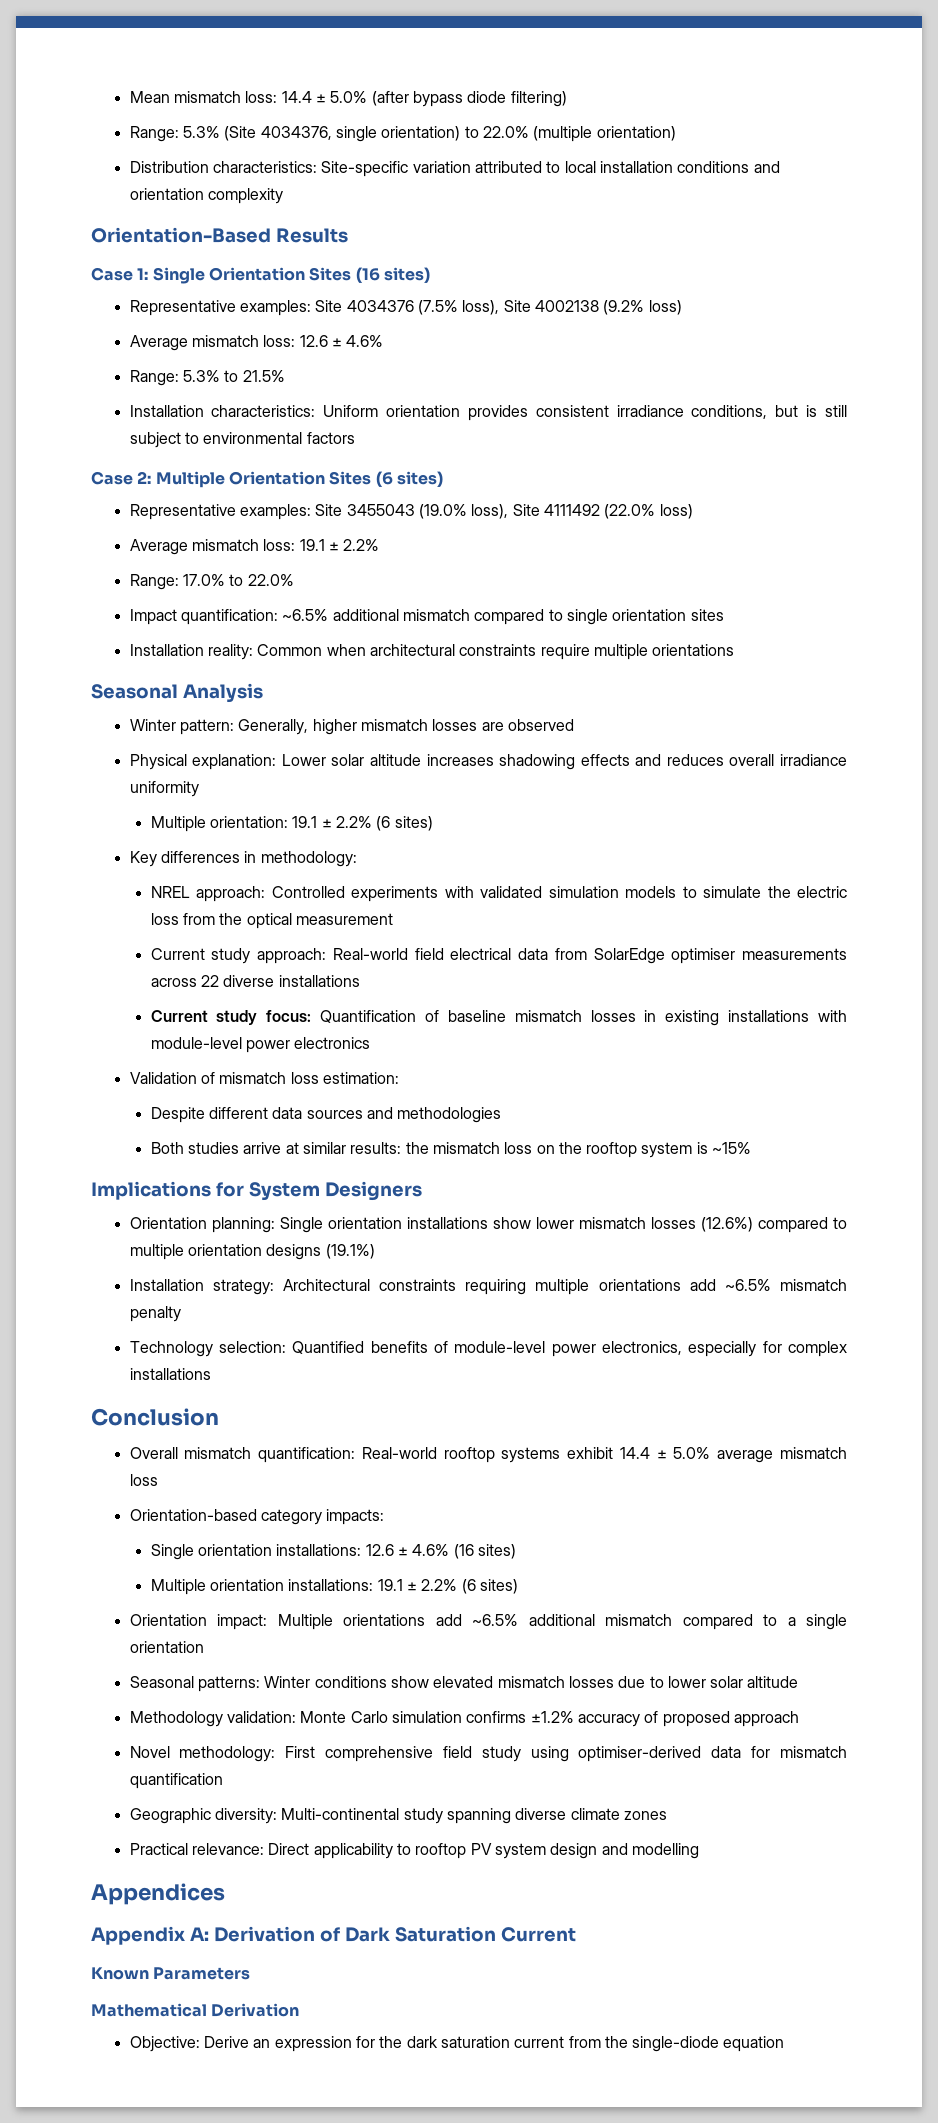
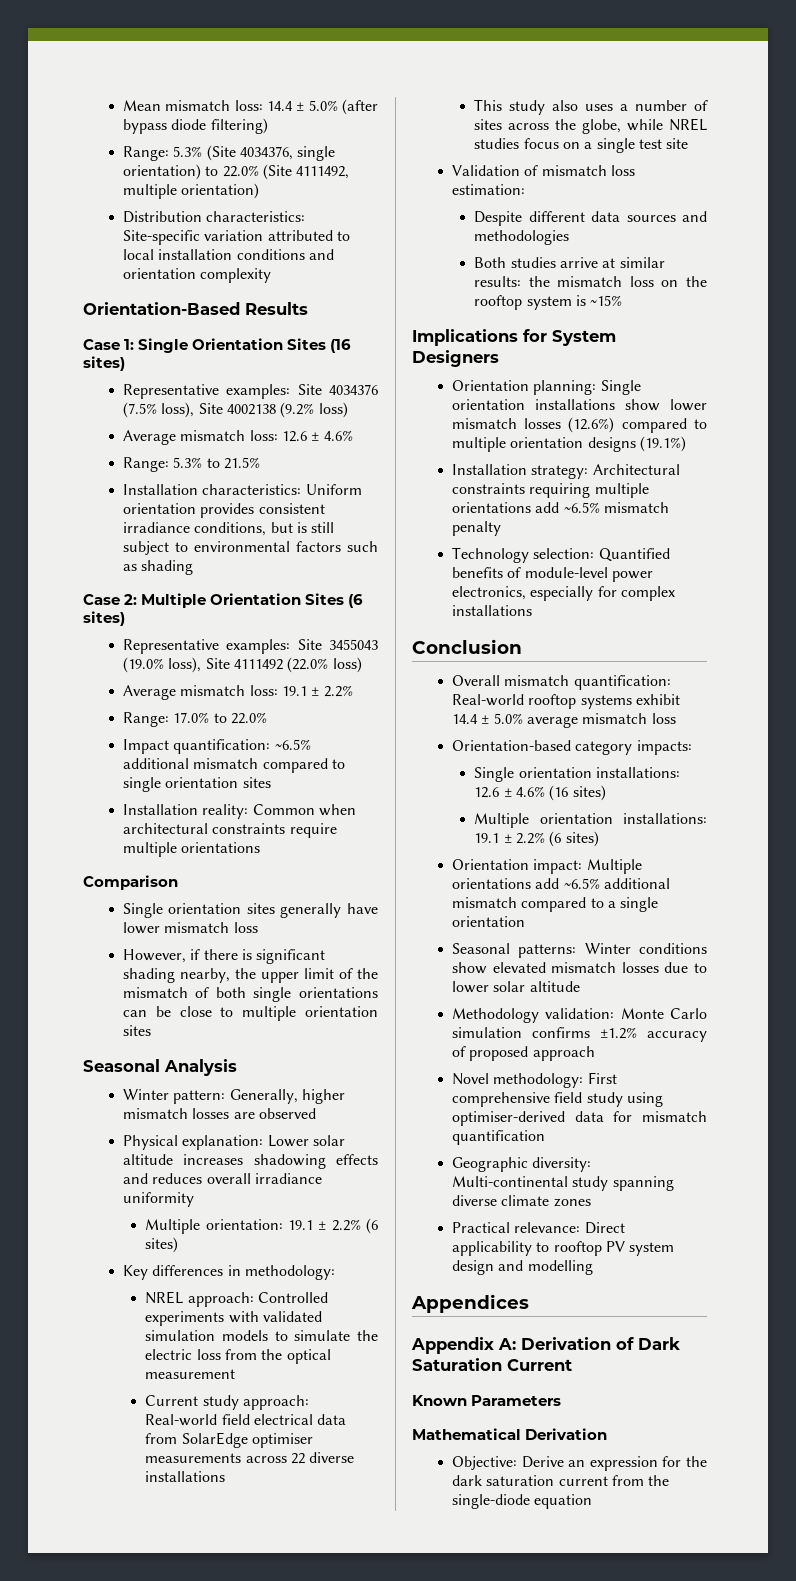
- Range: 5.3% (Site 4034376, single orientation) to 22.0% (multiple orientation)
+ Range: 5.3% (Site 4034376, single orientation) to 22.0% (Site 4111492, multiple orientation)
- Installation characteristics: Uniform orientation provides consistent irradiance conditions, but is still subject to environmental factors
+ Installation characteristics: Uniform orientation provides consistent irradiance conditions, but is still subject to environmental factors such as shading
+ Comparison
+ Single orientation sites generally have lower mismatch loss
+ However, if there is significant shading nearby, the upper limit of the mismatch of both single orientations can be close to multiple orientation sites
- Current study focus: Quantification of baseline mismatch losses in existing installations with module-level power electronics
+ This study also uses a number of sites across the globe, while NREL studies focus on a single test site

